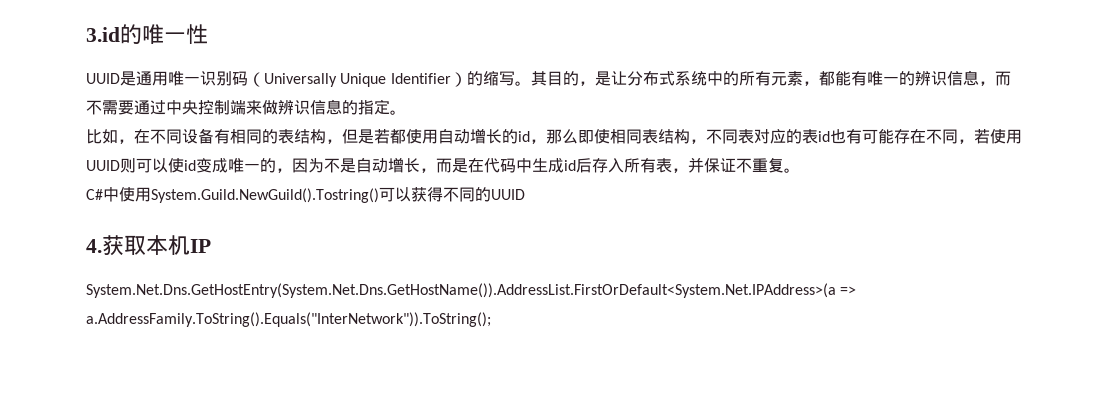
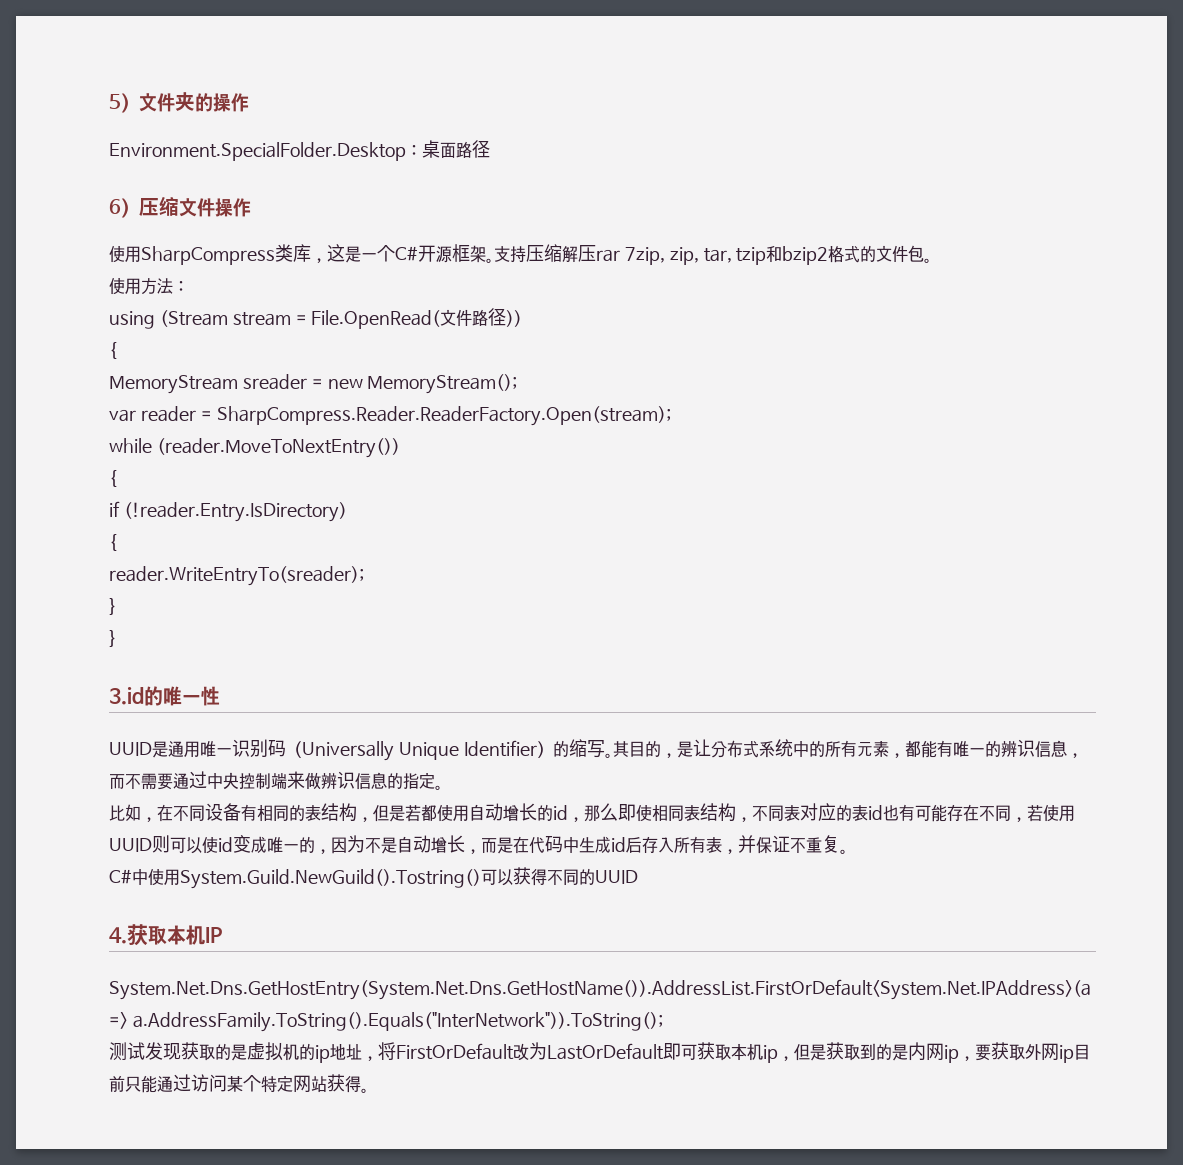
+ 5）文件夹的操作
+ Environment.SpecialFolder.Desktop：桌面路径
+ 6）压缩文件操作
+ 使用SharpCompress类库，这是一个C#开源框架。支持压缩解压rar 7zip, zip, tar, tzip和bzip2格式的文件包。
+ 使用方法：
+ using (Stream stream = File.OpenRead(文件路径))
+ {
+ MemoryStream sreader = new MemoryStream();
+ var reader = SharpCompress.Reader.ReaderFactory.Open(stream);
+ while (reader.MoveToNextEntry())
+ {
+ if (!reader.Entry.IsDirectory)
+ {
+ reader.WriteEntryTo(sreader);
+ }
+ }
+ 测试发现获取的是虚拟机的ip地址，将FirstOrDefault改为LastOrDefault即可获取本机ip，但是获取到的是内网ip，要获取外网ip目前只能通过访问某个特定网站获得。

